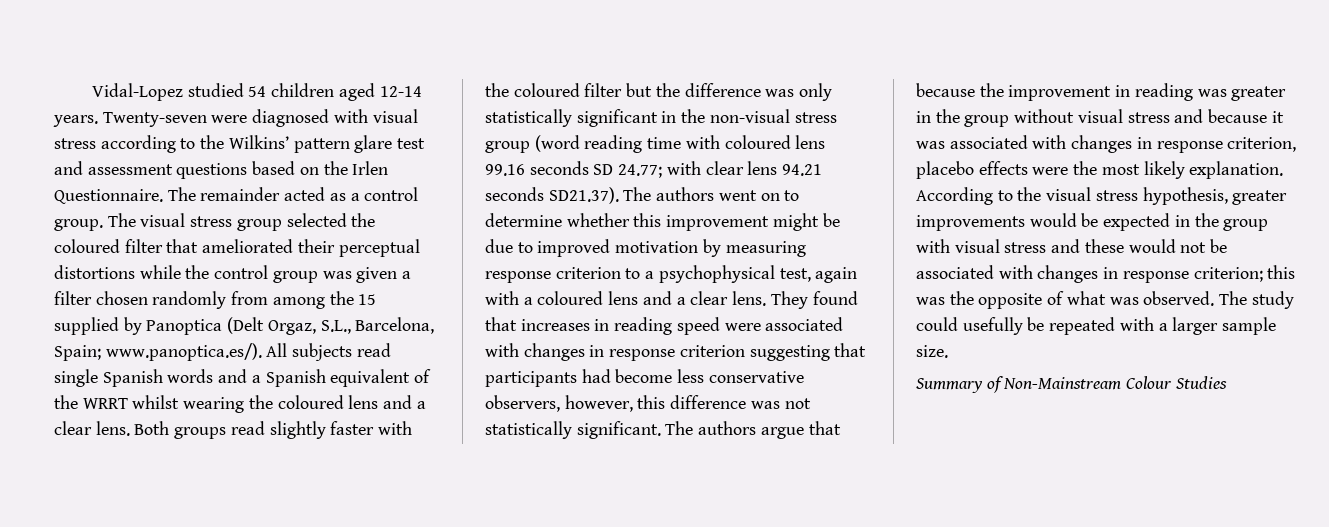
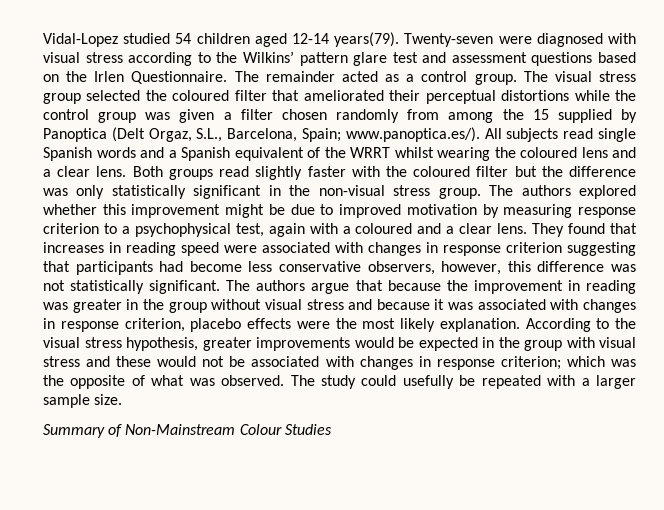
- Vidal-Lopez studied 54 children aged 12-14 years.
+ Vidal-Lopez studied 54 children aged 12-14 years(79).
- Both groups read slightly faster with the coloured filter but the difference was only statistically significant in the non-visual stress group (word reading time with coloured lens 99.16 seconds SD 24.77; with clear lens 94.21 seconds SD21.37). The authors went on to determine whether this improvement might be due to improved motivation by measuring response criterion to a psychophysical test, again with a coloured lens and a clear lens.
+ Both groups read slightly faster with the coloured filter but the difference was only statistically significant in the non-visual stress group. The authors explored whether this improvement might be due to improved motivation by measuring response criterion to a psychophysical test, again with a coloured and a clear lens.
- According to the visual stress hypothesis, greater improvements would be expected in the group with visual stress and these would not be associated with changes in response criterion; this was the opposite of what was observed.
+ According to the visual stress hypothesis, greater improvements would be expected in the group with visual stress and these would not be associated with changes in response criterion; which was the opposite of what was observed.

